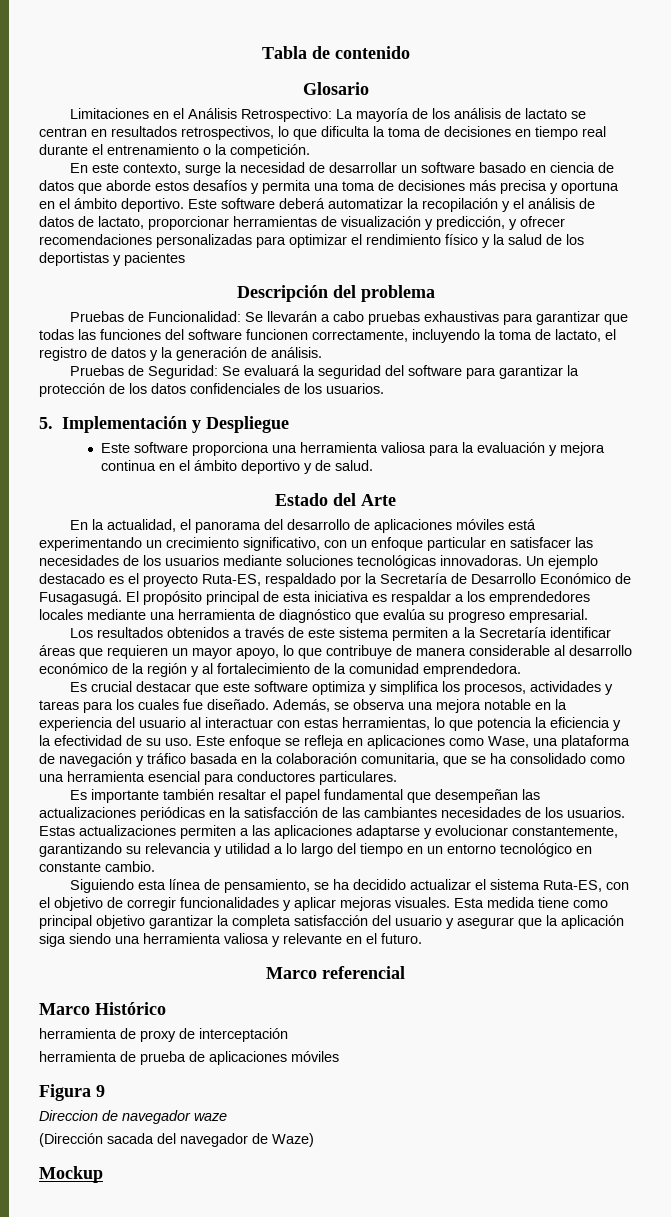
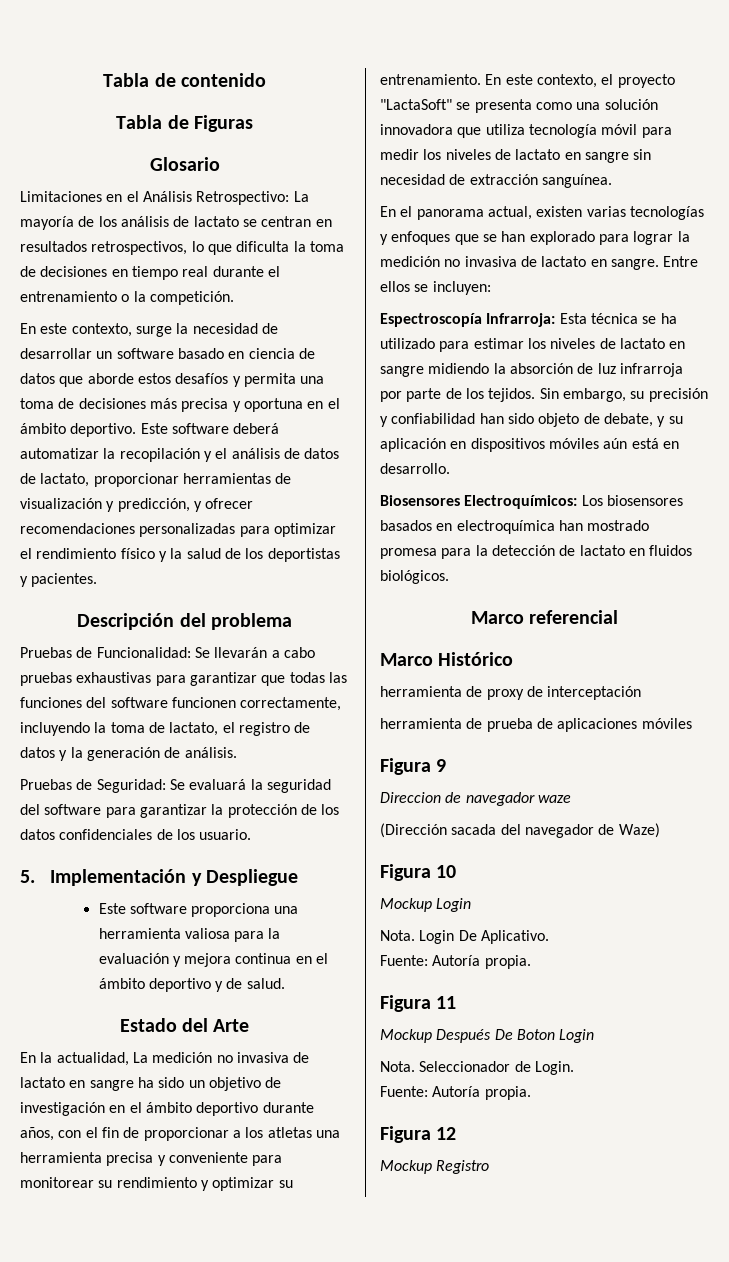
+ Tabla de Figuras
- Este software deberá automatizar la recopilación y el análisis de datos de lactato, proporcionar herramientas de visualización y predicción, y ofrecer recomendaciones personalizadas para optimizar el rendimiento físico y la salud de los deportistas y pacientes
+ Este software deberá automatizar la recopilación y el análisis de datos de lactato, proporcionar herramientas de visualización y predicción, y ofrecer recomendaciones personalizadas para optimizar el rendimiento físico y la salud de los deportistas y pacientes.
- Pruebas de Seguridad: Se evaluará la seguridad del software para garantizar la protección de los datos confidenciales de los usuarios.
+ Pruebas de Seguridad: Se evaluará la seguridad del software para garantizar la protección de los datos confidenciales de los usuario.
- En la actualidad, el panorama del desarrollo de aplicaciones móviles está experimentando un crecimiento significativo, con un enfoque particular en satisfacer las necesidades de los usuarios mediante soluciones tecnológicas innovadoras. Un ejemplo destacado es el proyecto Ruta-ES, respaldado por la Secretaría de Desarrollo Económico de Fusagasugá. El propósito principal de esta iniciativa es respaldar a los emprendedores locales mediante una herramienta de diagnóstico que evalúa su progreso empresarial.
- Los resultados obtenidos a través de este sistema permiten a la Secretaría identificar áreas que requieren un mayor apoyo, lo que contribuye de manera considerable al desarrollo económico de la región y al fortalecimiento de la comunidad emprendedora.
- Es crucial destacar que este software optimiza y simplifica los procesos, actividades y tareas para los cuales fue diseñado. Además, se observa una mejora notable en la experiencia del usuario al interactuar con estas herramientas, lo que potencia la eficiencia y la efectividad de su uso. Este enfoque se refleja en aplicaciones como Wase, una plataforma de navegación y tráfico basada en la colaboración comunitaria, que se ha consolidado como una herramienta esencial para conductores particulares.
- Es importante también resaltar el papel fundamental que desempeñan las actualizaciones periódicas en la satisfacción de las cambiantes necesidades de los usuarios. Estas actualizaciones permiten a las aplicaciones adaptarse y evolucionar constantemente, garantizando su relevancia y utilidad a lo largo del tiempo en un entorno tecnológico en constante cambio.
- Siguiendo esta línea de pensamiento, se ha decidido actualizar el sistema Ruta-ES, con el objetivo de corregir funcionalidades y aplicar mejoras visuales. Esta medida tiene como principal objetivo garantizar la completa satisfacción del usuario y asegurar que la aplicación siga siendo una herramienta valiosa y relevante en el futuro.
+ En la actualidad, La medición no invasiva de lactato en sangre ha sido un objetivo de investigación en el ámbito deportivo durante años, con el fin de proporcionar a los atletas una herramienta precisa y conveniente para monitorear su rendimiento y optimizar su entrenamiento. En este contexto, el proyecto "LactaSoft" se presenta como una solución innovadora que utiliza tecnología móvil para medir los niveles de lactato en sangre sin necesidad de extracción sanguínea.
+ En el panorama actual, existen varias tecnologías y enfoques que se han explorado para lograr la medición no invasiva de lactato en sangre. Entre ellos se incluyen:
+ Espectroscopía Infrarroja: Esta técnica se ha utilizado para estimar los niveles de lactato en sangre midiendo la absorción de luz infrarroja por parte de los tejidos. Sin embargo, su precisión y confiabilidad han sido objeto de debate, y su aplicación en dispositivos móviles aún está en desarrollo.
+ Biosensores Electroquímicos: Los biosensores basados en electroquímica han mostrado promesa para la detección de lactato en fluidos biológicos.
- Mockup
+ Figura 10
+ Mockup Login
+ Nota. Login De Aplicativo.
+ Fuente: Autoría propia.
+ Figura 11
+ Mockup Después De Boton Login
+ Nota. Seleccionador de Login.
+ Fuente: Autoría propia.
+ Figura 12
+ Mockup Registro

